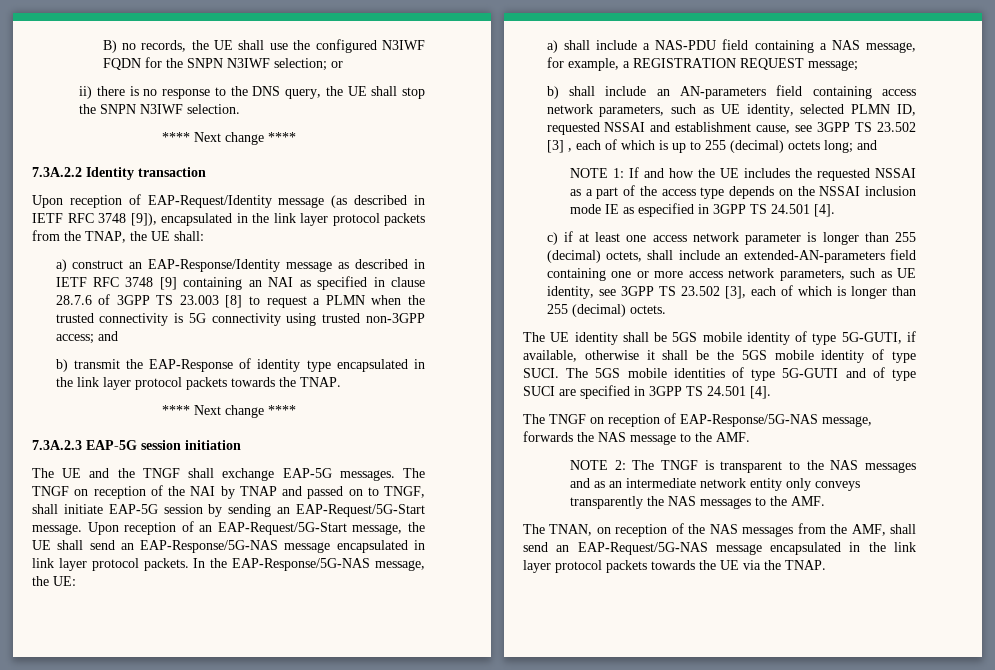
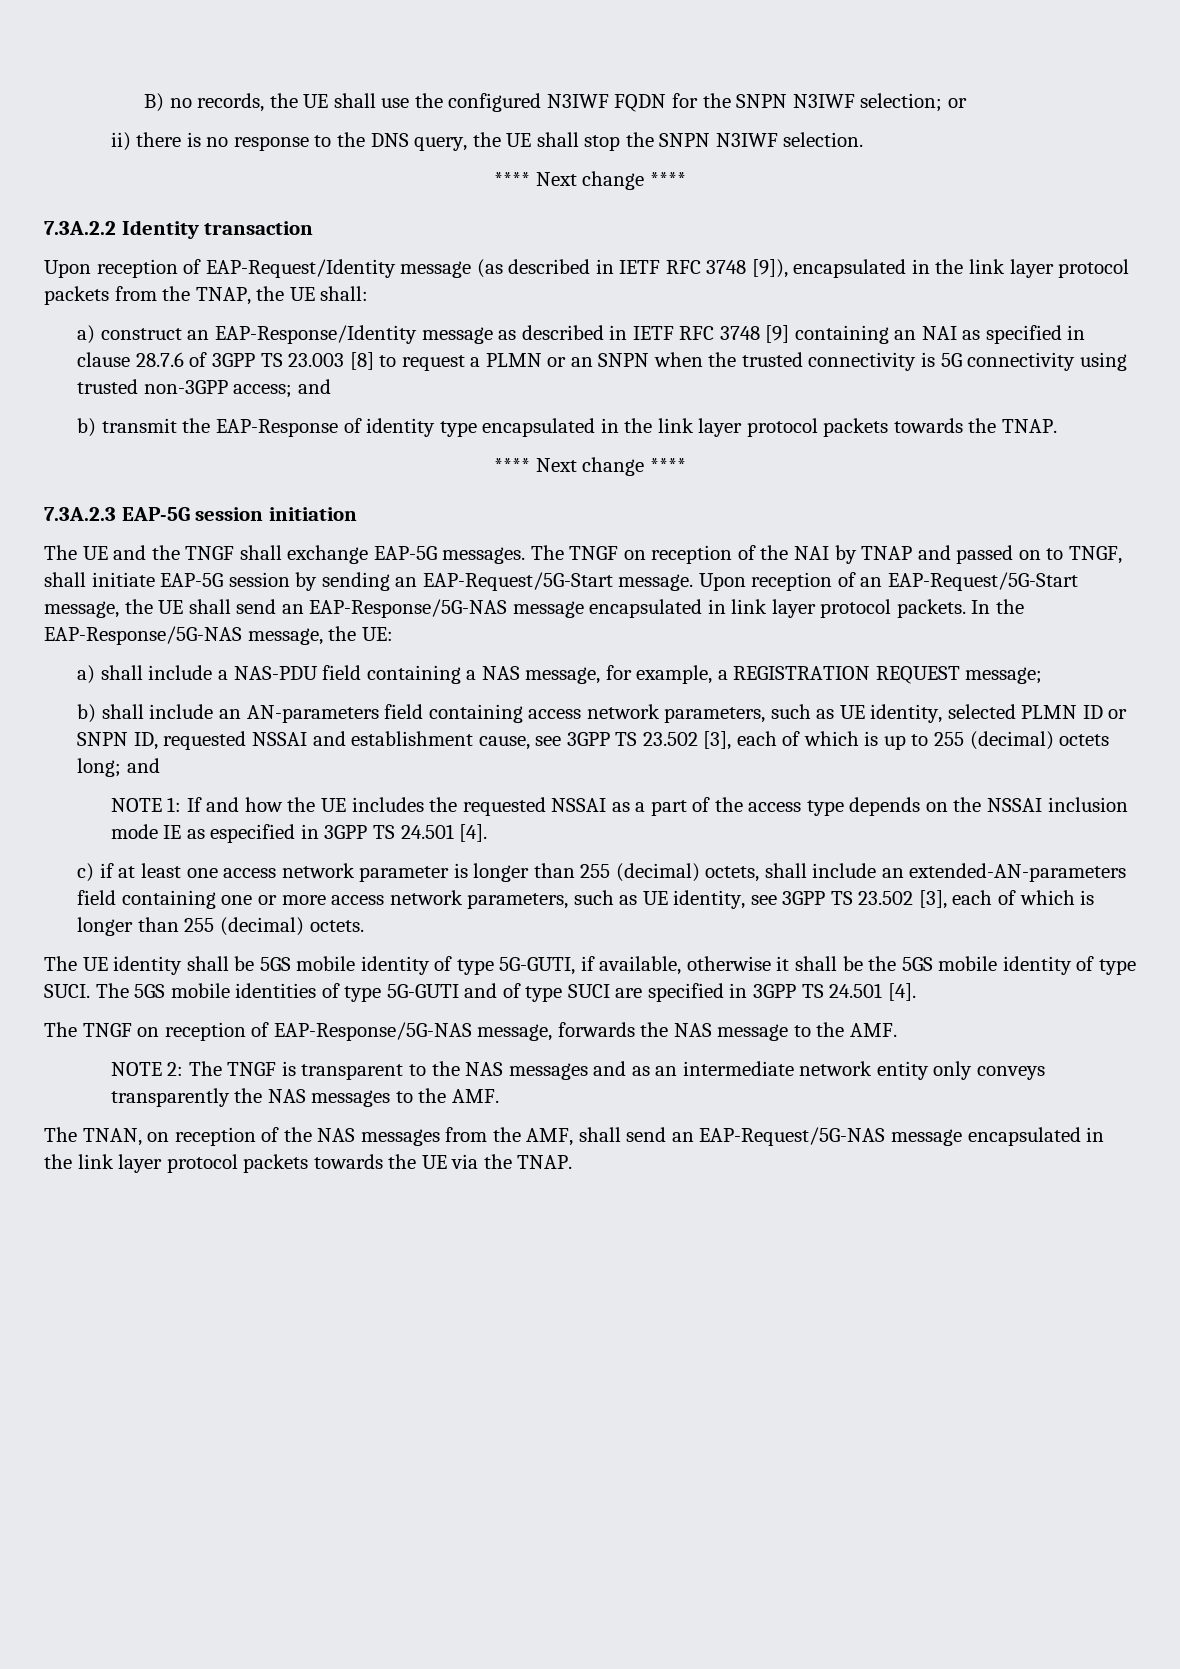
- a) construct an EAP-Response/Identity message as described in IETF RFC 3748 [9] containing an NAI as specified in clause 28.7.6 of 3GPP TS 23.003 [8] to request a PLMN when the trusted connectivity is 5G connectivity using trusted non-3GPP access; and
+ a) construct an EAP-Response/Identity message as described in IETF RFC 3748 [9] containing an NAI as specified in clause 28.7.6 of 3GPP TS 23.003 [8] to request a PLMN or an SNPN when the trusted connectivity is 5G connectivity using trusted non-3GPP access; and
- b) shall include an AN-parameters field containing access network parameters, such as UE identity, selected PLMN ID, requested NSSAI and establishment cause, see 3GPP TS 23.502 [3] , each of which is up to 255 (decimal) octets long; and
+ b) shall include an AN-parameters field containing access network parameters, such as UE identity, selected PLMN ID or SNPN ID, requested NSSAI and establishment cause, see 3GPP TS 23.502 [3], each of which is up to 255 (decimal) octets long; and

